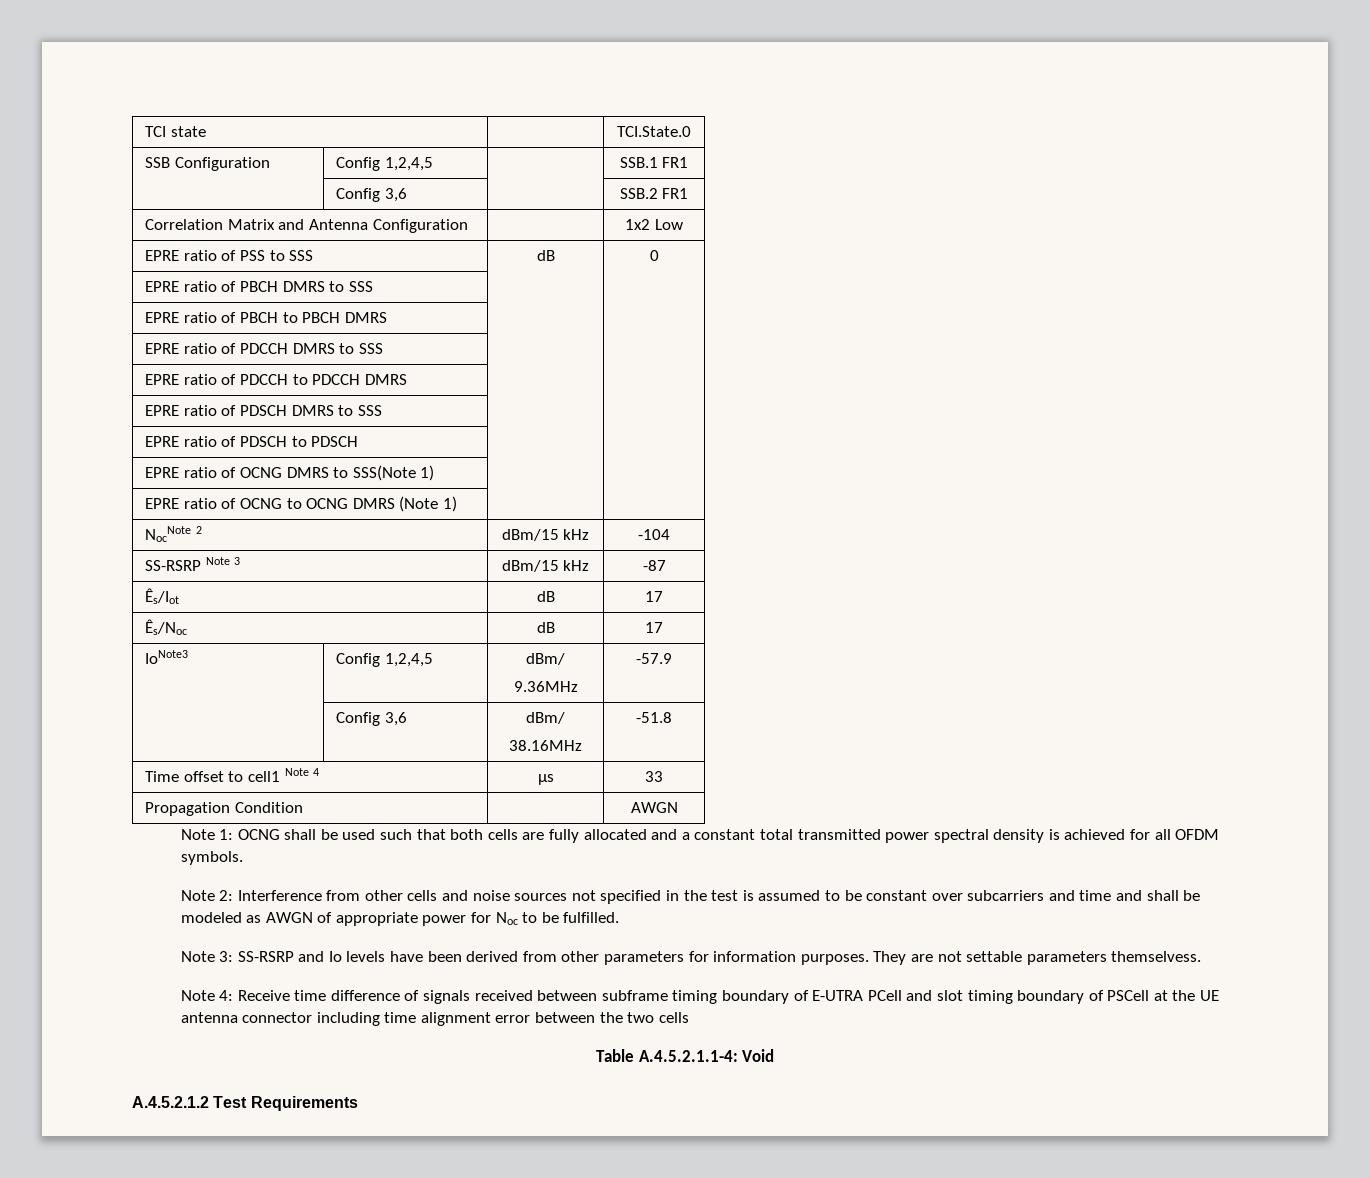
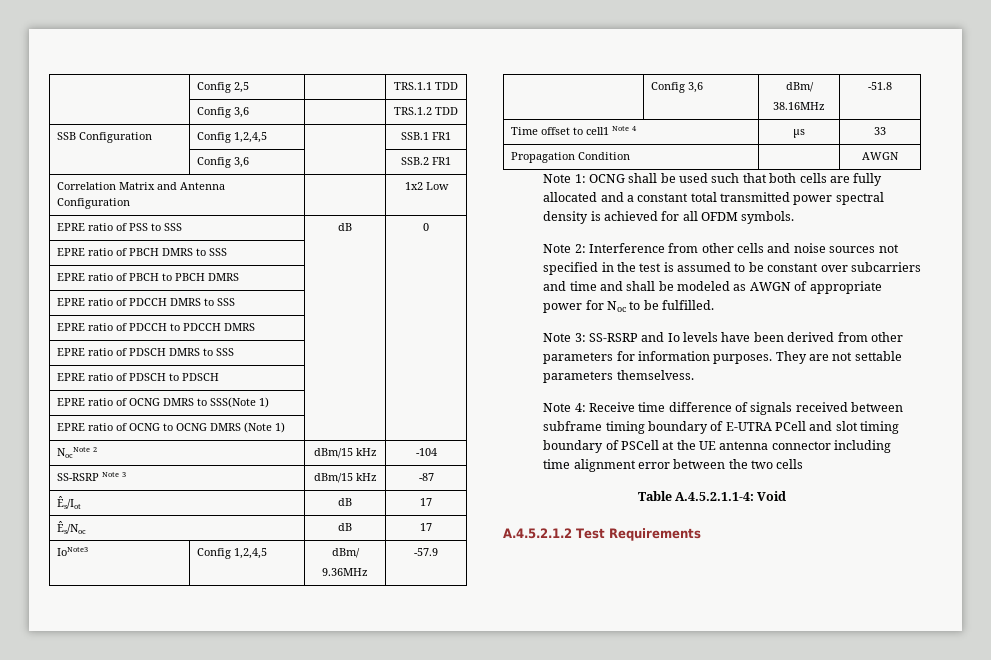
- TCI state | | TCI.State.0
+ | Config 2,5 | | TRS.1.1 TDD
+ | Config 3,6 | | TRS.1.2 TDD

